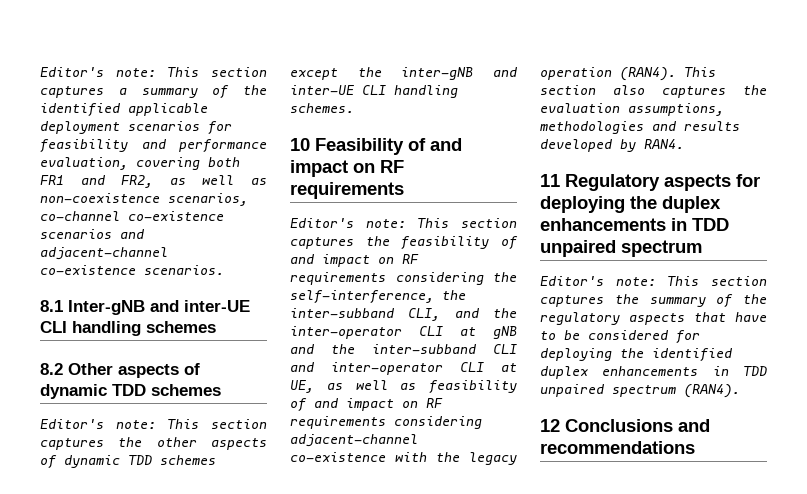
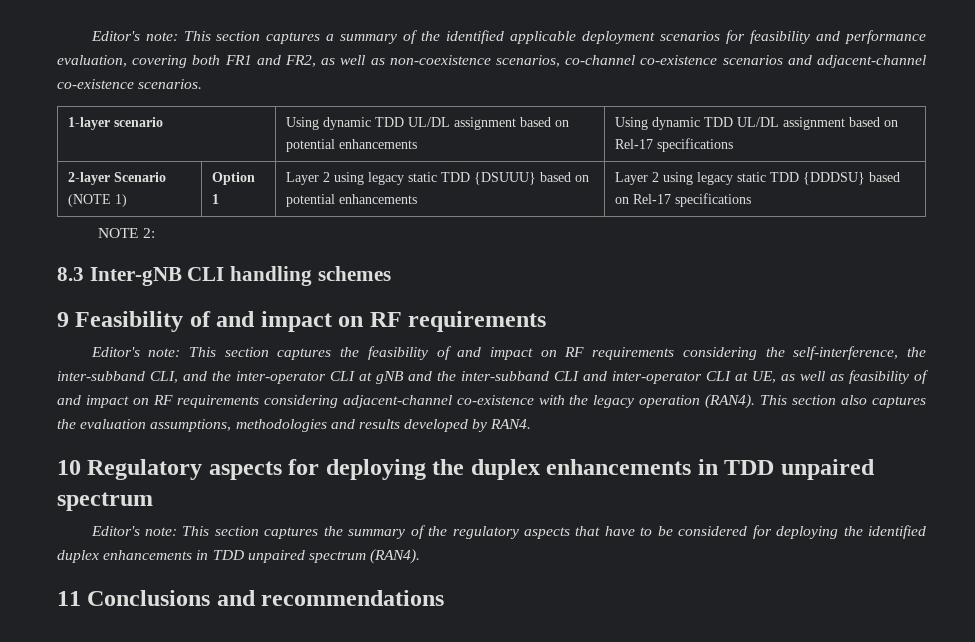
- 8.1 Inter-gNB and inter-UE CLI handling schemes
- 8.2 Other aspects of dynamic TDD schemes
- Editor's note: This section captures the other aspects of dynamic TDD schemes except the inter-gNB and inter-UE CLI handling schemes.
- 10 Feasibility of and impact on RF requirements
+ 1-layer scenario | Using dynamic TDD UL/DL assignment based on potential enhancements | Using dynamic TDD UL/DL assignment based on Rel-17 specifications
+ 2-layer Scenario (NOTE 1) | Option 1 | Layer 2 using legacy static TDD {DSUUU} based on potential enhancements | Layer 2 using legacy static TDD {DDDSU} based on Rel-17 specifications
+ NOTE 2:
+ 8.3 Inter-gNB CLI handling schemes
+ 9 Feasibility of and impact on RF requirements
- 11 Regulatory aspects for deploying the duplex enhancements in TDD unpaired spectrum
+ 10 Regulatory aspects for deploying the duplex enhancements in TDD unpaired spectrum
- 12 Conclusions and recommendations
+ 11 Conclusions and recommendations

